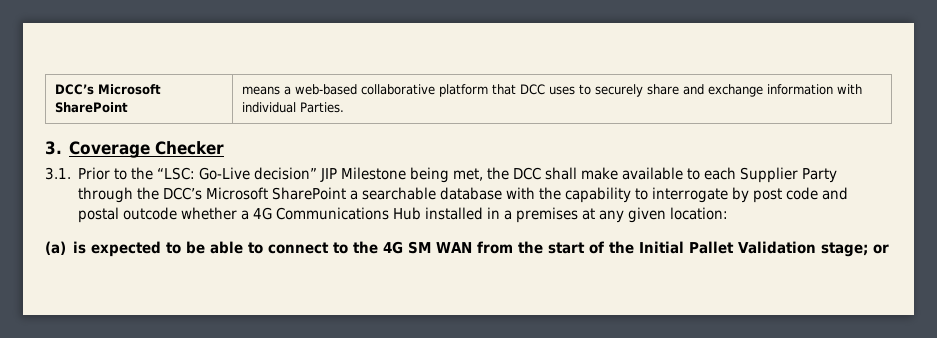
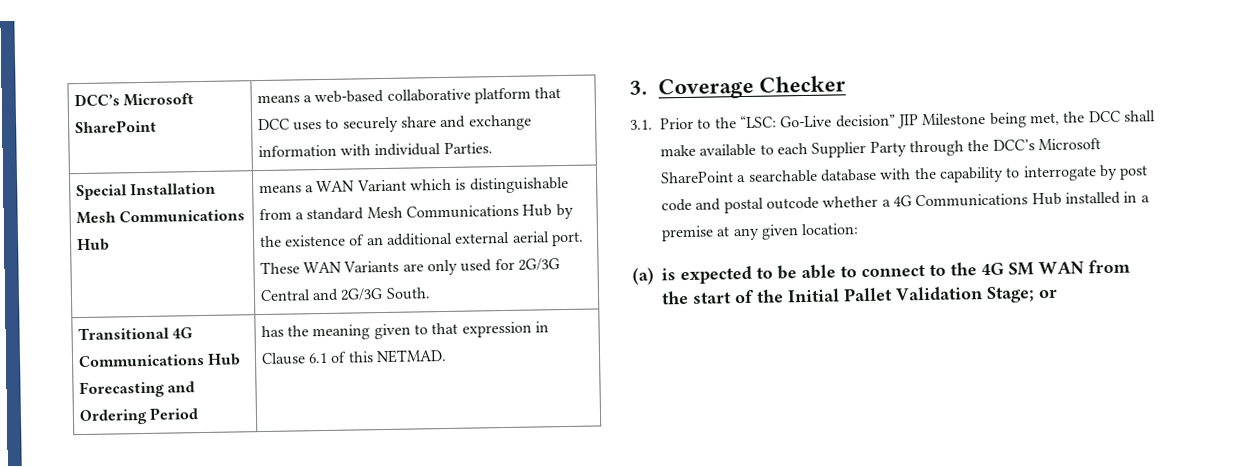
+ Special Installation Mesh Communications Hub | means a WAN Variant which is distinguishable from a standard Mesh Communications Hub by the existence of an additional external aerial port. These WAN Variants are only used for 2G/3G Central and 2G/3G South.
+ Transitional 4G Communications Hub Forecasting and Ordering Period | has the meaning given to that expression in Clause 6.1 of this NETMAD.
- 3.1. Prior to the “LSC: Go-Live decision” JIP Milestone being met, the DCC shall make available to each Supplier Party through the DCC’s Microsoft SharePoint a searchable database with the capability to interrogate by post code and postal outcode whether a 4G Communications Hub installed in a premises at any given location:
+ 3.1. Prior to the “LSC: Go-Live decision” JIP Milestone being met, the DCC shall make available to each Supplier Party through the DCC’s Microsoft SharePoint a searchable database with the capability to interrogate by post code and postal outcode whether a 4G Communications Hub installed in a premise at any given location:
- (a) is expected to be able to connect to the 4G SM WAN from the start of the Initial Pallet Validation stage; or
+ (a) is expected to be able to connect to the 4G SM WAN from the start of the Initial Pallet Validation Stage; or

